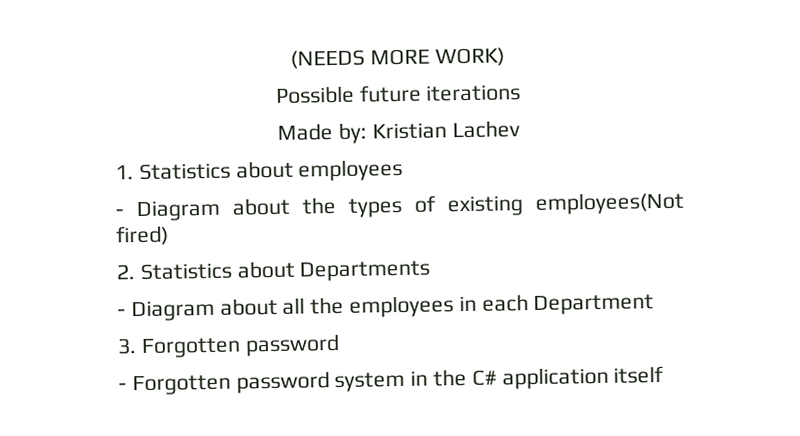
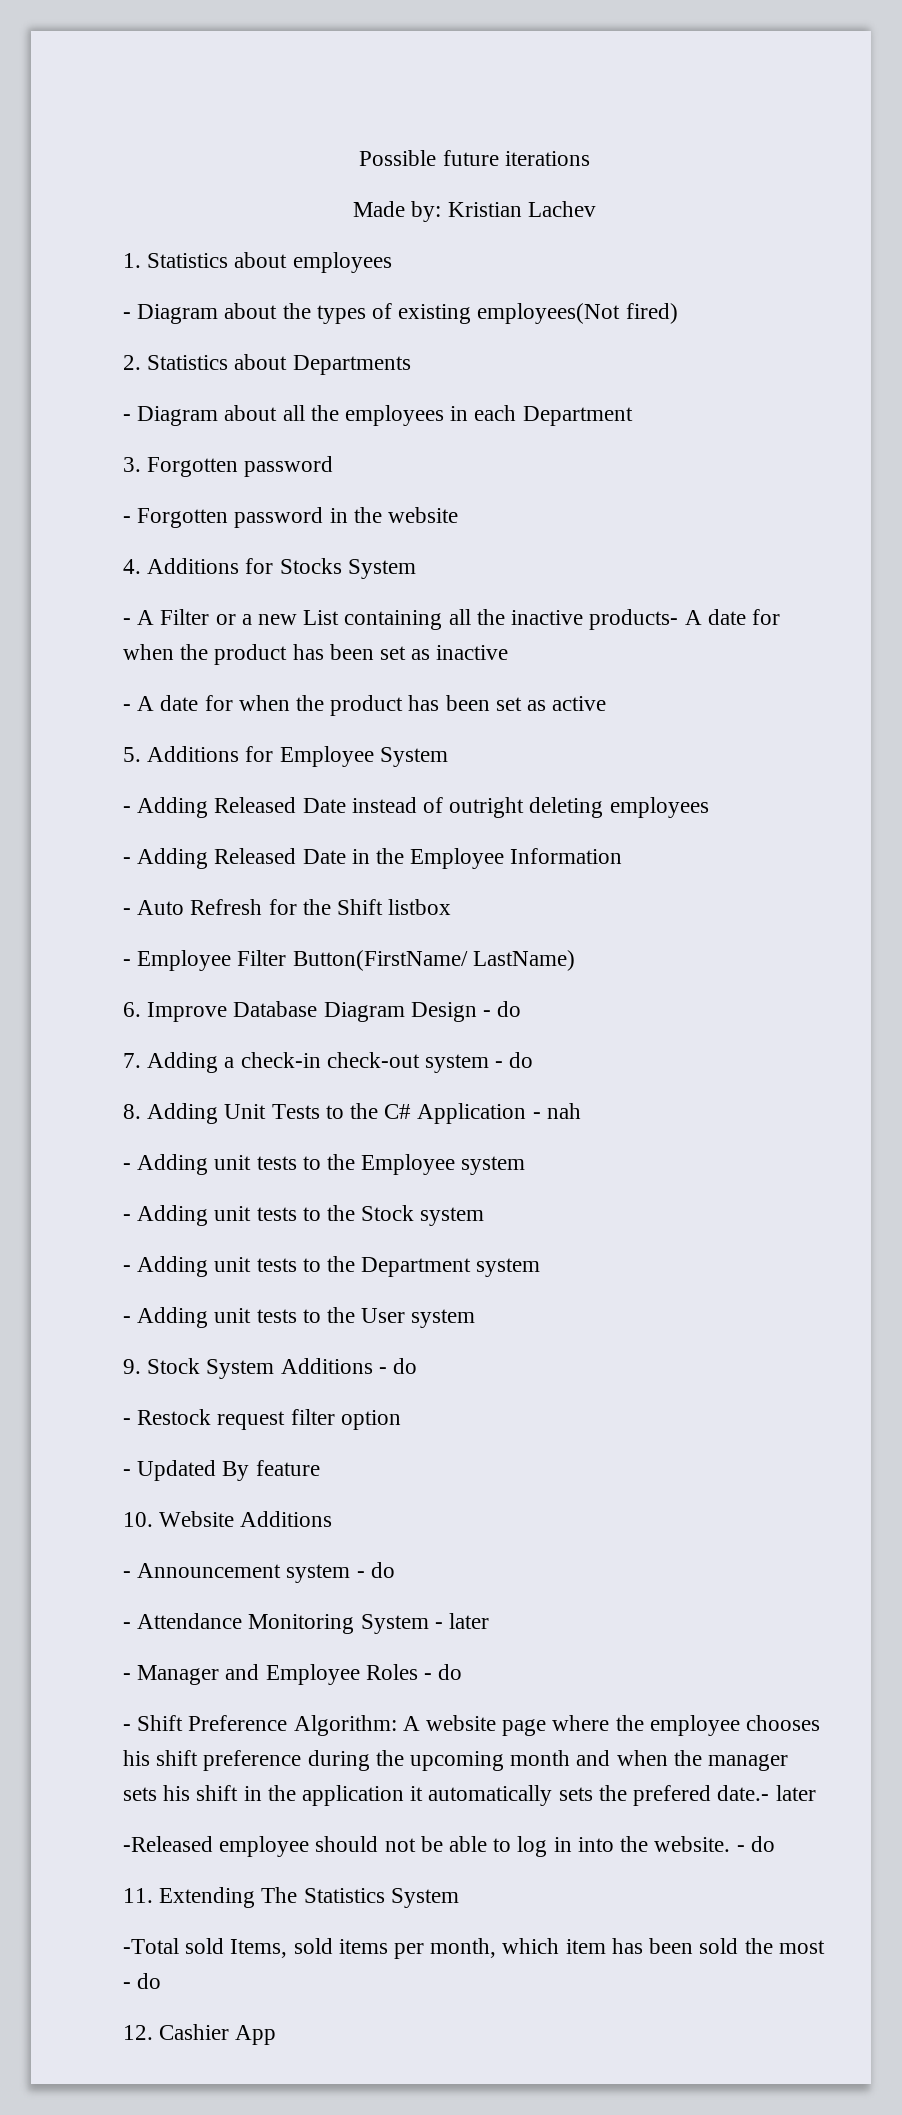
- (NEEDS MORE WORK)
- - Forgotten password system in the C# application itself
+ - Forgotten password in the website
+ 4. Additions for Stocks System
+ - A Filter or a new List containing all the inactive products- A date for when the product has been set as inactive
+ - A date for when the product has been set as active
+ 5. Additions for Employee System
+ - Adding Released Date instead of outright deleting employees
+ - Adding Released Date in the Employee Information
+ - Auto Refresh for the Shift listbox
+ - Employee Filter Button(FirstName/ LastName)
+ 6. Improve Database Diagram Design - do
+ 7. Adding a check-in check-out system - do
+ 8. Adding Unit Tests to the C# Application - nah
+ - Adding unit tests to the Employee system
+ - Adding unit tests to the Stock system
+ - Adding unit tests to the Department system
+ - Adding unit tests to the User system
+ 9. Stock System Additions - do
+ - Restock request filter option
+ - Updated By feature
+ 10. Website Additions
+ - Announcement system - do
+ - Attendance Monitoring System - later
+ - Manager and Employee Roles - do
+ - Shift Preference Algorithm: A website page where the employee chooses his shift preference during the upcoming month and when the manager sets his shift in the application it automatically sets the prefered date.- later
+ -Released employee should not be able to log in into the website. - do
+ 11. Extending The Statistics System
+ -Total sold Items, sold items per month, which item has been sold the most - do
+ 12. Cashier App

